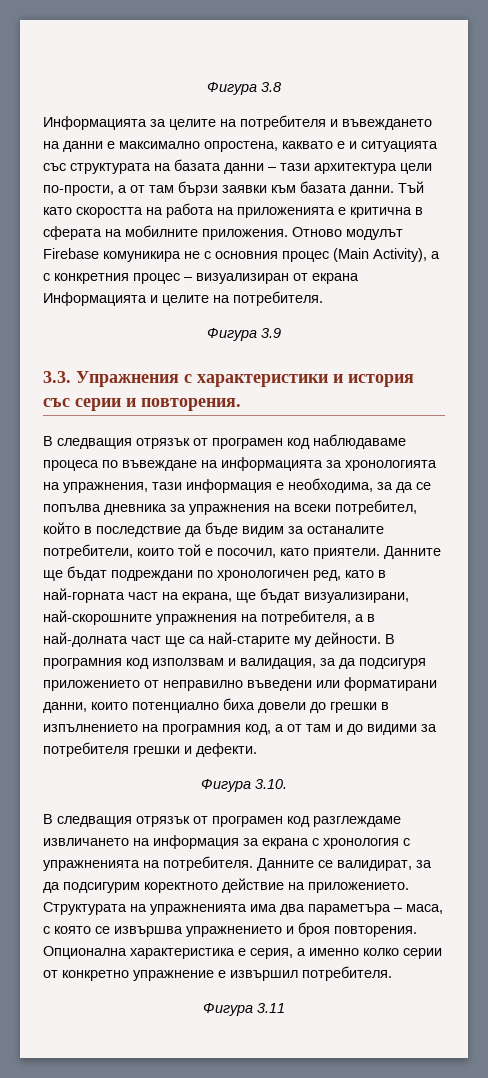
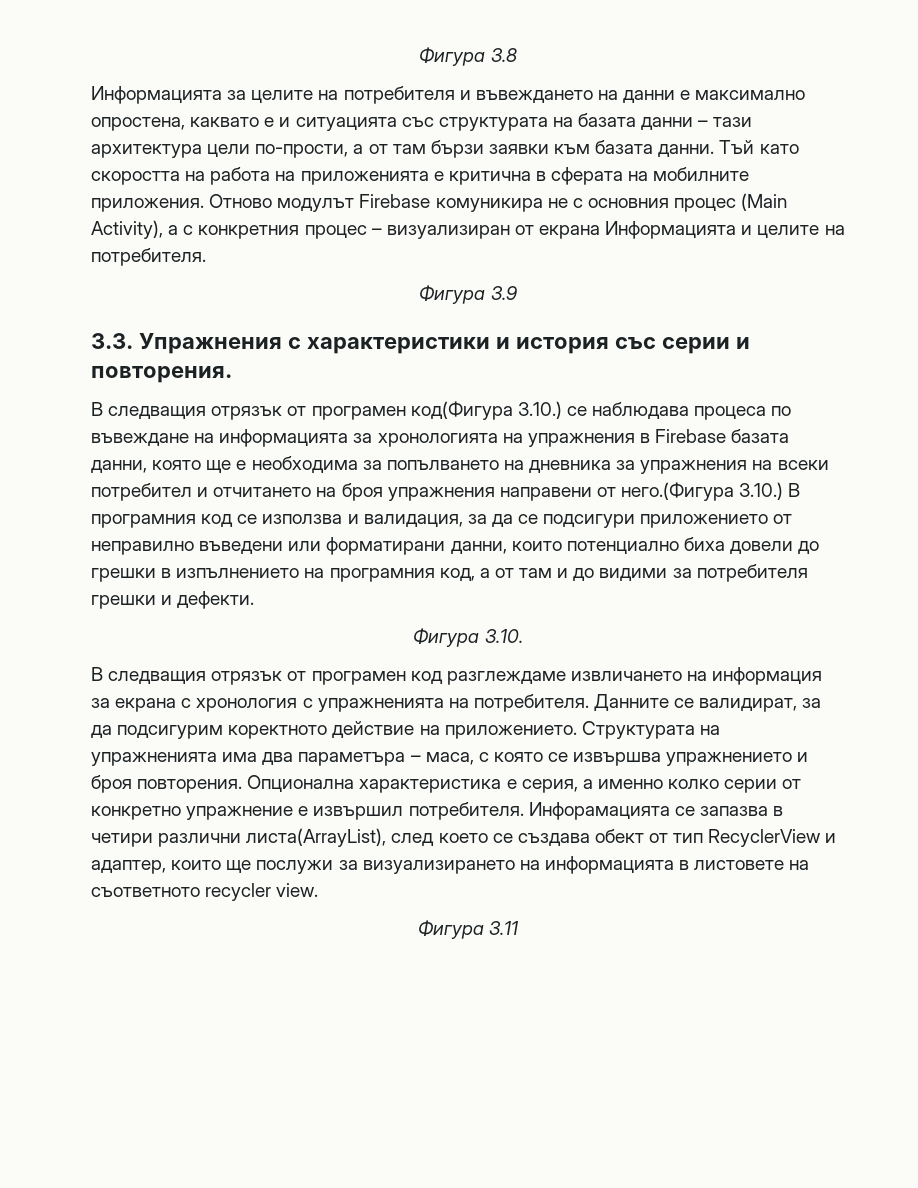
- В следващия отрязък от програмен код наблюдаваме процеса по въвеждане на информацията за хронологията на упражнения, тази информация е необходима, за да се попълва дневника за упражнения на всеки потребител, който в последствие да бъде видим за останалите потребители, които той е посочил, като приятели. Данните ще бъдат подреждани по хронологичен ред, като в най-горната част на екрана, ще бъдат визуализирани, най-скорошните упражнения на потребителя, а в най-долната част ще са най-старите му дейности. В програмния код използвам и валидация, за да подсигуря приложението от неправилно въведени или форматирани данни, които потенциално биха довели до грешки в изпълнението на програмния код, а от там и до видими за потребителя грешки и дефекти.
+ В следващия отрязък от програмен код(Фигура 3.10.) се наблюдава процеса по въвеждане на информацията за хронологията на упражнения в Firebase базата данни, която ще е необходима за попълването на дневника за упражнения на всеки потребител и отчитането на броя упражнения направени от него.(Фигура 3.10.) В програмния код се използва и валидация, за да се подсигури приложението от неправилно въведени или форматирани данни, които потенциално биха довели до грешки в изпълнението на програмния код, а от там и до видими за потребителя грешки и дефекти.
+ Инфорамацията се запазва в четири различни листа(ArrayList), след което се създава обект от тип RecyclerView и адаптер, които ще послужи за визуализирането на информацията в листовете на съответното recycler view.

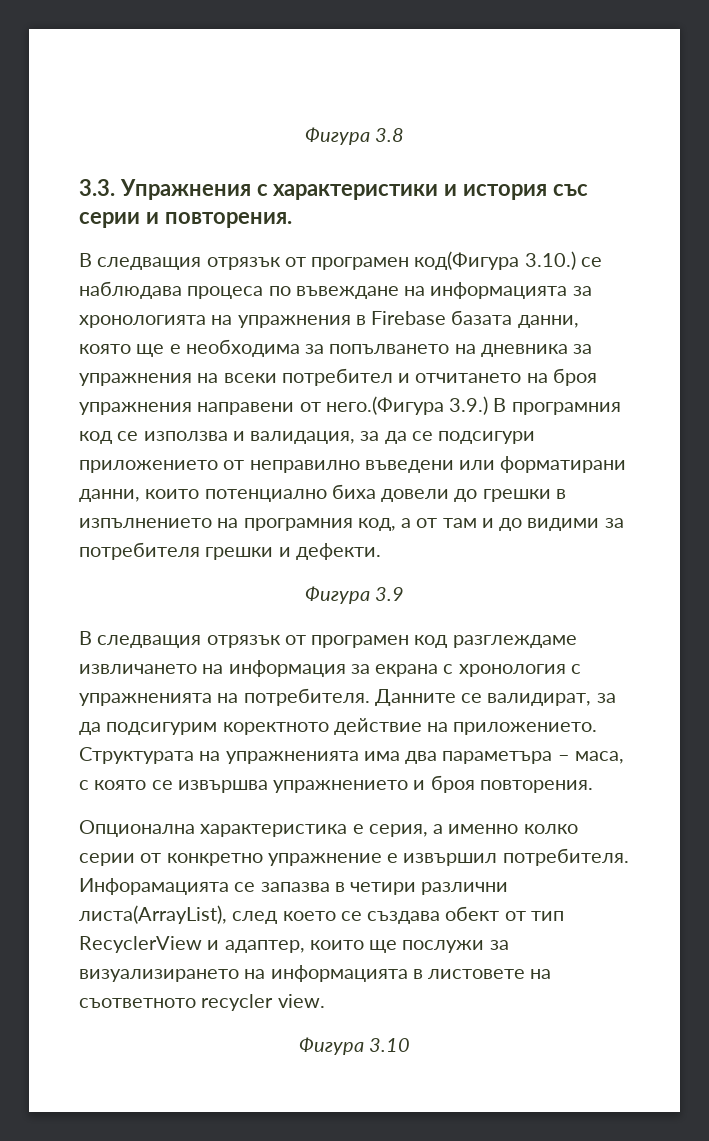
- Информацията за целите на потребителя и въвеждането на данни е максимално опростена, каквато е и ситуацията със структурата на базата данни – тази архитектура цели по-прости, а от там бързи заявки към базата данни. Тъй като скоростта на работа на приложенията е критична в сферата на мобилните приложения. Отново модулът Firebase комуникира не с основния процес (Main Activity), а с конкретния процес – визуализиран от екрана Информацията и целите на потребителя.
- Фигура 3.9
- В следващия отрязък от програмен код(Фигура 3.10.) се наблюдава процеса по въвеждане на информацията за хронологията на упражнения в Firebase базата данни, която ще е необходима за попълването на дневника за упражнения на всеки потребител и отчитането на броя упражнения направени от него.(Фигура 3.10.) В програмния код се използва и валидация, за да се подсигури приложението от неправилно въведени или форматирани данни, които потенциално биха довели до грешки в изпълнението на програмния код, а от там и до видими за потребителя грешки и дефекти.
+ В следващия отрязък от програмен код(Фигура 3.10.) се наблюдава процеса по въвеждане на информацията за хронологията на упражнения в Firebase базата данни, която ще е необходима за попълването на дневника за упражнения на всеки потребител и отчитането на броя упражнения направени от него.(Фигура 3.9.) В програмния код се използва и валидация, за да се подсигури приложението от неправилно въведени или форматирани данни, които потенциално биха довели до грешки в изпълнението на програмния код, а от там и до видими за потребителя грешки и дефекти.
- Фигура 3.10.
+ Фигура 3.9
- Структурата на упражненията има два параметъра – маса, с която се извършва упражнението и броя повторения. Опционална характеристика е серия, а именно колко серии от конкретно упражнение е извършил потребителя.
+ Структурата на упражненията има два параметъра – маса, с която се извършва упражнението и броя повторения.
+ Опционална характеристика е серия, а именно колко серии от конкретно упражнение е извършил потребителя.
- Фигура 3.11
+ Фигура 3.10

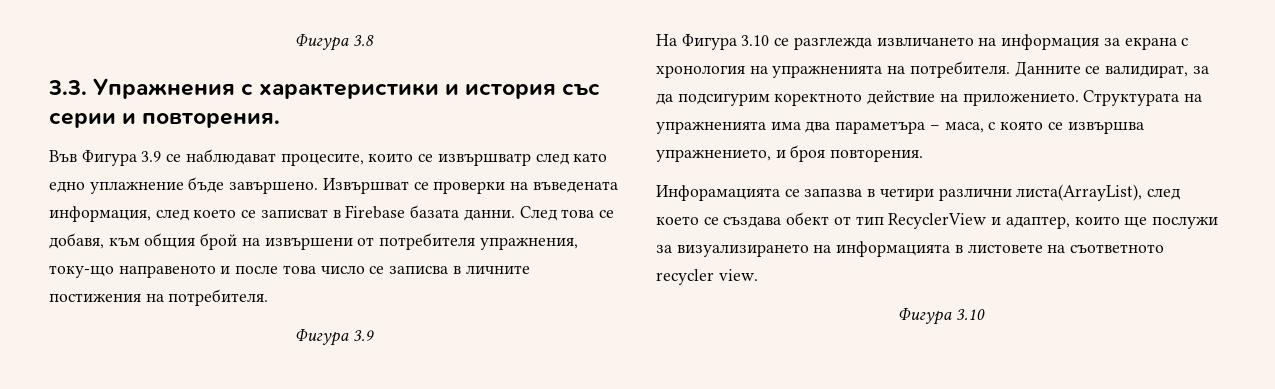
- В следващия отрязък от програмен код(Фигура 3.10.) се наблюдава процеса по въвеждане на информацията за хронологията на упражнения в Firebase базата данни, която ще е необходима за попълването на дневника за упражнения на всеки потребител и отчитането на броя упражнения направени от него.(Фигура 3.9.) В програмния код се използва и валидация, за да се подсигури приложението от неправилно въведени или форматирани данни, които потенциално биха довели до грешки в изпълнението на програмния код, а от там и до видими за потребителя грешки и дефекти.
+ Във Фигура 3.9 се наблюдават процесите, които се извършватр след като едно уплажнение бъде завършено. Извършват се проверки на въведената информация, след което се записват в Firebase базата данни. След това се добавя, към общия брой на извършени от потребителя упражнения, току-що направеното и после това число се записва в личните постижения на потребителя.
  Фигура 3.9
- В следващия отрязък от програмен код разглеждаме извличането на информация за екрана с хронология с упражненията на потребителя.
+ На Фигура 3.10 се разглежда извличането на информация за екрана с хронология на упражненията на потребителя.
- Структурата на упражненията има два параметъра – маса, с която се извършва упражнението и броя повторения.
+ Структурата на упражненията има два параметъра – маса, с която се извършва упражнението, и броя повторения.
- Опционална характеристика е серия, а именно колко серии от конкретно упражнение е извършил потребителя.

